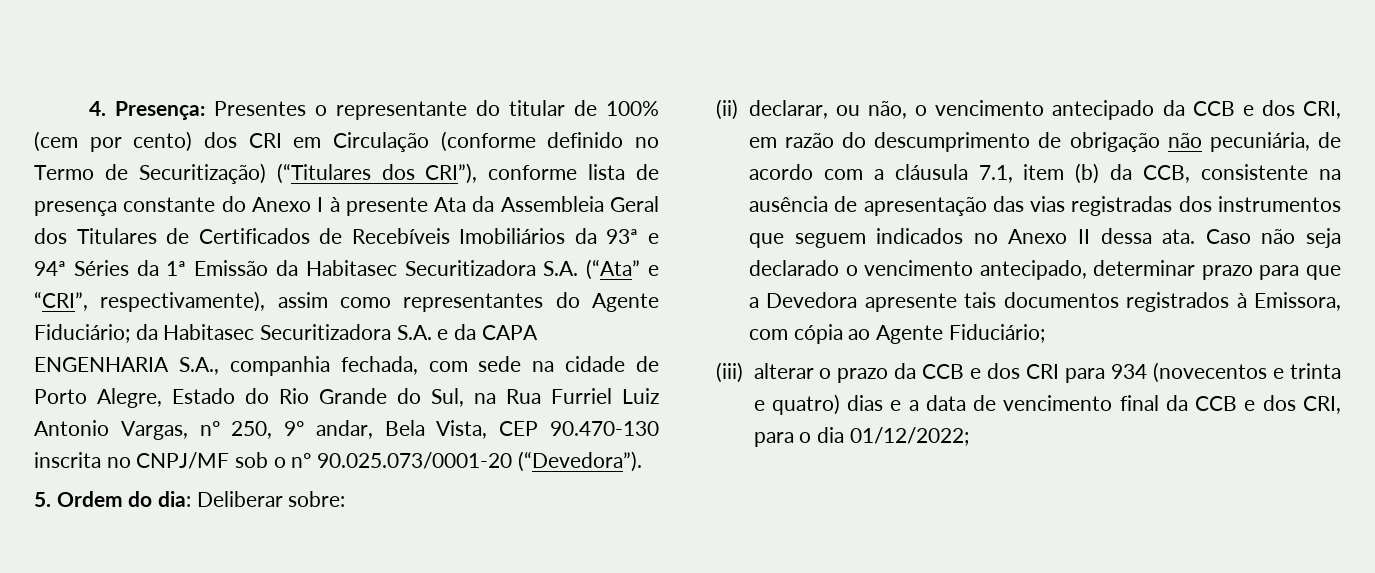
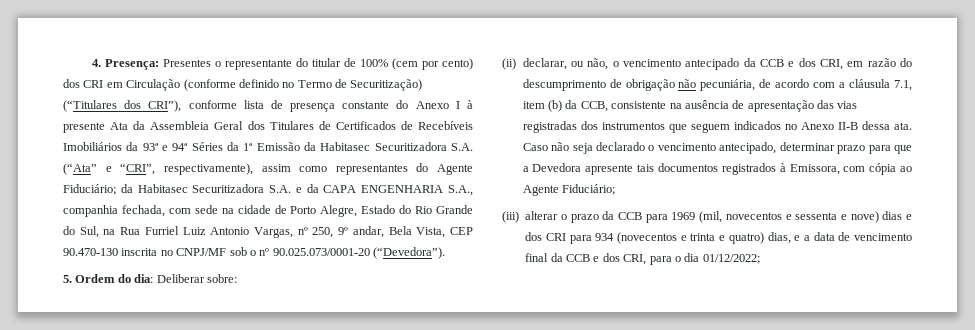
- (ii) declarar, ou não, o vencimento antecipado da CCB e dos CRI, em razão do descumprimento de obrigação não pecuniária, de acordo com a cláusula 7.1, item (b) da CCB, consistente na ausência de apresentação das vias registradas dos instrumentos que seguem indicados no Anexo II dessa ata.
+ (ii) declarar, ou não, o vencimento antecipado da CCB e dos CRI, em razão do descumprimento de obrigação não pecuniária, de acordo com a cláusula 7.1, item (b) da CCB, consistente na ausência de apresentação das vias registradas dos instrumentos que seguem indicados no Anexo II-B dessa ata.
- (iii) alterar o prazo da CCB e dos CRI para 934 (novecentos e trinta e quatro) dias e a data de vencimento final da CCB e dos CRI, para o dia 01/12/2022;
+ (iii) alterar o prazo da CCB para 1969 (mil, novecentos e sessenta e nove) dias e dos CRI para 934 (novecentos e trinta e quatro) dias, e a data de vencimento final da CCB e dos CRI, para o dia 01/12/2022;

